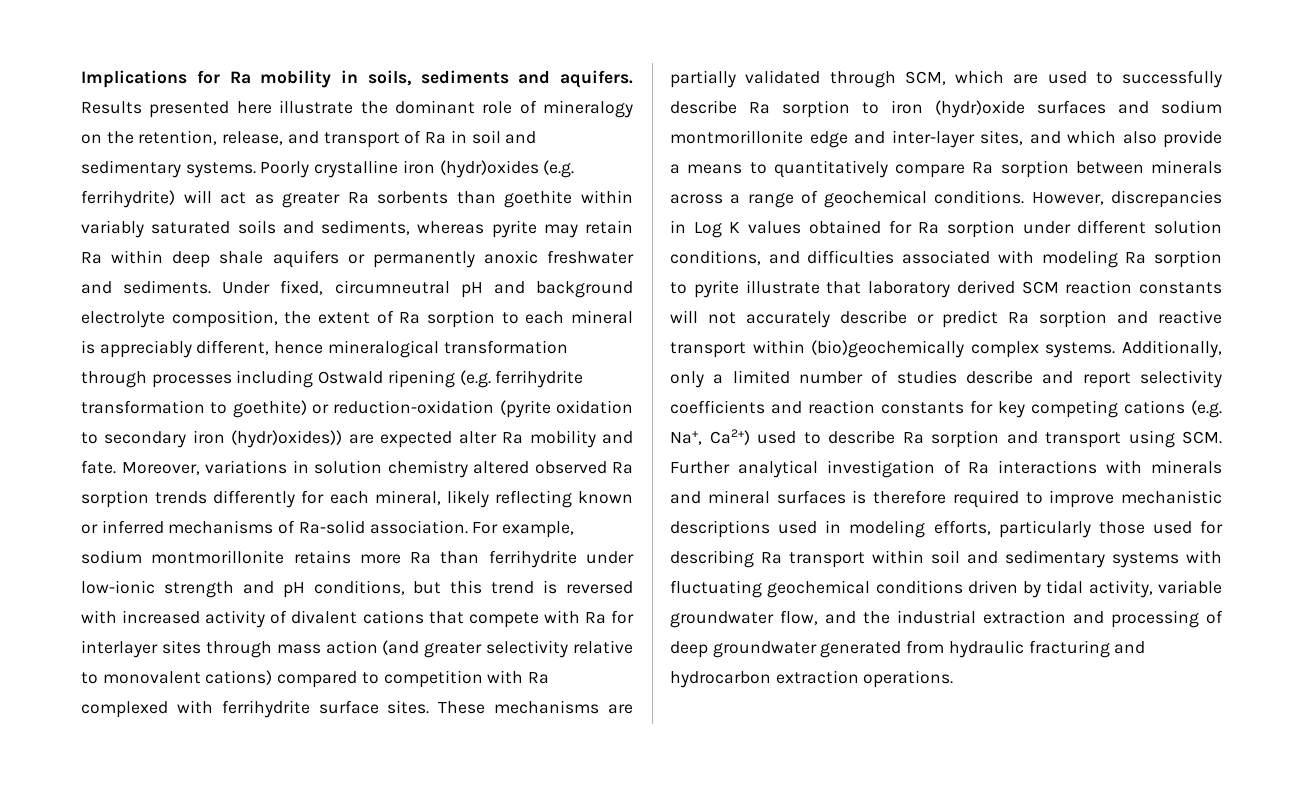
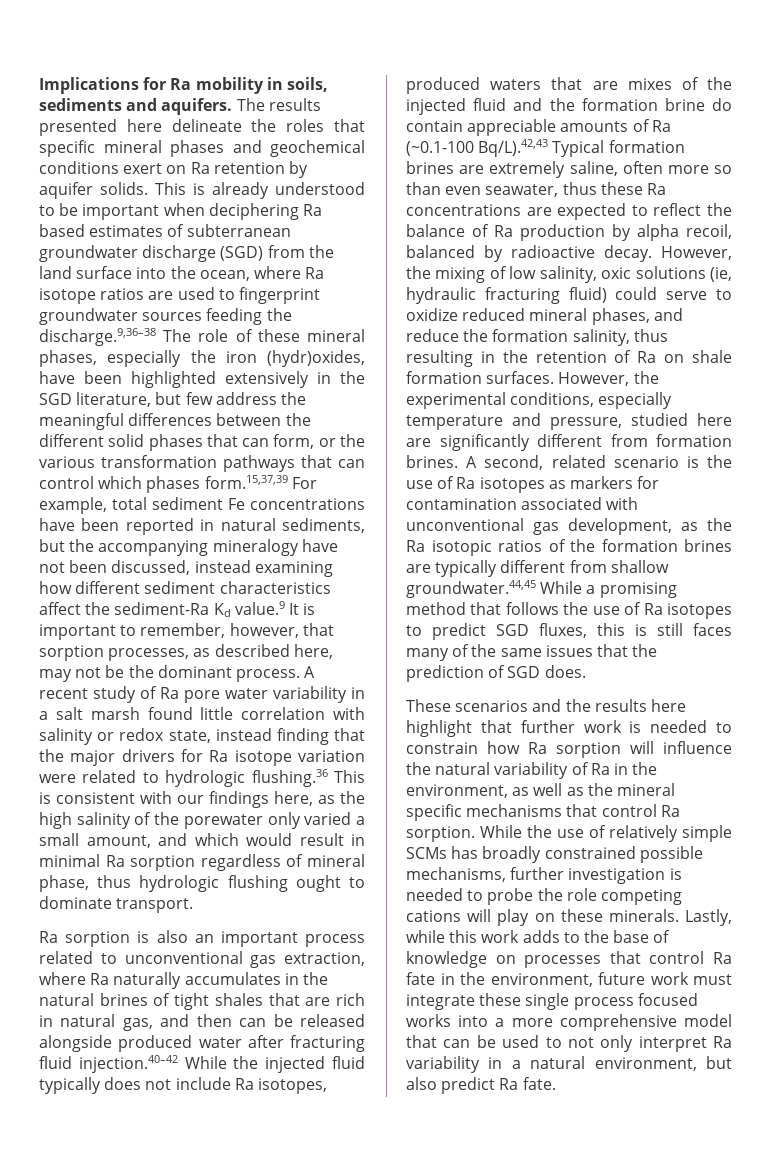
- Results presented here illustrate the dominant role of mineralogy on the retention, release, and transport of Ra in soil and sedimentary systems. Poorly crystalline iron (hydr)oxides (e.g. ferrihydrite) will act as greater Ra sorbents than goethite within variably saturated soils and sediments, whereas pyrite may retain Ra within deep shale aquifers or permanently anoxic freshwater and sediments. Under fixed, circumneutral pH and background electrolyte composition, the extent of Ra sorption to each mineral is appreciably different, hence mineralogical transformation through processes including Ostwald ripening (e.g. ferrihydrite transformation to goethite) or reduction-oxidation (pyrite oxidation to secondary iron (hydr)oxides)) are expected alter Ra mobility and fate. Moreover, variations in solution chemistry altered observed Ra sorption trends differently for each mineral, likely reflecting known or inferred mechanisms of Ra-solid association. For example, sodium montmorillonite retains more Ra than ferrihydrite under low-ionic strength and pH conditions, but this trend is reversed with increased activity of divalent cations that compete with Ra for interlayer sites through mass action (and greater selectivity relative to monovalent cations) compared to competition with Ra complexed with ferrihydrite surface sites. These mechanisms are partially validated through SCM, which are used to successfully describe Ra sorption to iron (hydr)oxide surfaces and sodium montmorillonite edge and inter-layer sites, and which also provide a means to quantitatively compare Ra sorption between minerals across a range of geochemical conditions. However, discrepancies in Log K values obtained for Ra sorption under different solution conditions, and difficulties associated with modeling Ra sorption to pyrite illustrate that laboratory derived SCM reaction constants will not accurately describe or predict Ra sorption and reactive transport within (bio)geochemically complex systems. Additionally, only a limited number of studies describe and report selectivity coefficients and reaction constants for key competing cations (e.g. Na+, Ca2+) used to describe Ra sorption and transport using SCM. Further analytical investigation of Ra interactions with minerals and mineral surfaces is therefore required to improve mechanistic descriptions used in modeling efforts, particularly those used for describing Ra transport within soil and sedimentary systems with fluctuating geochemical conditions driven by tidal activity, variable groundwater flow, and the industrial extraction and processing of deep groundwater generated from hydraulic fracturing and hydrocarbon extraction operations.
+ The results presented here delineate the roles that specific mineral phases and geochemical conditions exert on Ra retention by aquifer solids. This is already understood to be important when deciphering Ra based estimates of subterranean groundwater discharge (SGD) from the land surface into the ocean, where Ra isotope ratios are used to fingerprint groundwater sources feeding the discharge.9,36–38 The role of these mineral phases, especially the iron (hydr)oxides, have been highlighted extensively in the SGD literature, but few address the meaningful differences between the different solid phases that can form, or the various transformation pathways that can control which phases form.15,37,39 For example, total sediment Fe concentrations have been reported in natural sediments, but the accompanying mineralogy have not been discussed, instead examining how different sediment characteristics affect the sediment-Ra Kd value.9 It is important to remember, however, that sorption processes, as described here, may not be the dominant process. A recent study of Ra pore water variability in a salt marsh found little correlation with salinity or redox state, instead finding that the major drivers for Ra isotope variation were related to hydrologic flushing.36 This is consistent with our findings here, as the high salinity of the porewater only varied a small amount, and which would result in minimal Ra sorption regardless of mineral phase, thus hydrologic flushing ought to dominate transport.
+ Ra sorption is also an important process related to unconventional gas extraction, where Ra naturally accumulates in the natural brines of tight shales that are rich in natural gas, and then can be released alongside produced water after fracturing fluid injection.40–42 While the injected fluid typically does not include Ra isotopes, produced waters that are mixes of the injected fluid and the formation brine do contain appreciable amounts of Ra (~0.1-100 Bq/L).42,43 Typical formation brines are extremely saline, often more so than even seawater, thus these Ra concentrations are expected to reflect the balance of Ra production by alpha recoil, balanced by radioactive decay. However, the mixing of low salinity, oxic solutions (ie, hydraulic fracturing fluid) could serve to oxidize reduced mineral phases, and reduce the formation salinity, thus resulting in the retention of Ra on shale formation surfaces. However, the experimental conditions, especially temperature and pressure, studied here are significantly different from formation brines. A second, related scenario is the use of Ra isotopes as markers for contamination associated with unconventional gas development, as the Ra isotopic ratios of the formation brines are typically different from shallow groundwater.44,45 While a promising method that follows the use of Ra isotopes to predict SGD fluxes, this is still faces many of the same issues that the prediction of SGD does.
+ These scenarios and the results here highlight that further work is needed to constrain how Ra sorption will influence the natural variability of Ra in the environment, as well as the mineral specific mechanisms that control Ra sorption. While the use of relatively simple SCMs has broadly constrained possible mechanisms, further investigation is needed to probe the role competing cations will play on these minerals. Lastly, while this work adds to the base of knowledge on processes that control Ra fate in the environment, future work must integrate these single process focused works into a more comprehensive model that can be used to not only interpret Ra variability in a natural environment, but also predict Ra fate.

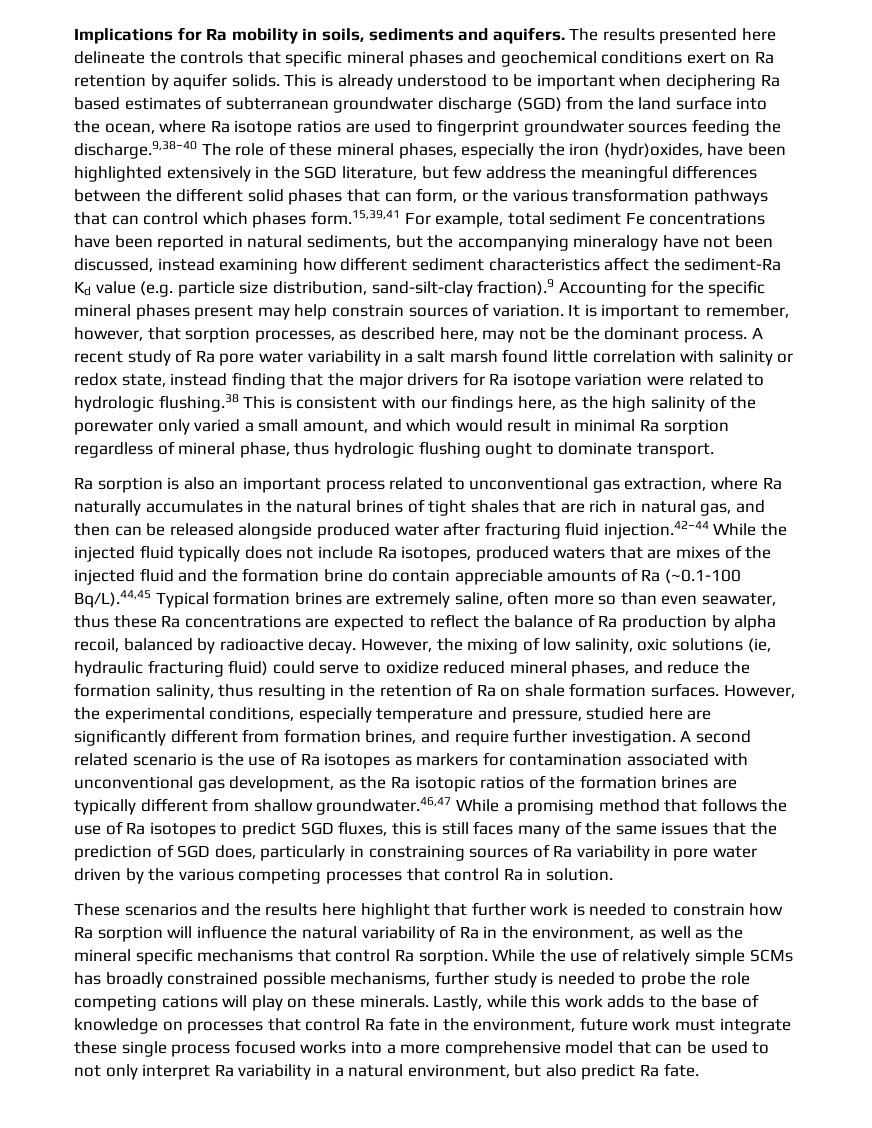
- The results presented here delineate the roles that specific mineral phases and geochemical conditions exert on Ra retention by aquifer solids.
+ The results presented here delineate the controls that specific mineral phases and geochemical conditions exert on Ra retention by aquifer solids.
- This is already understood to be important when deciphering Ra based estimates of subterranean groundwater discharge (SGD) from the land surface into the ocean, where Ra isotope ratios are used to fingerprint groundwater sources feeding the discharge.9,36–38 The role of these mineral phases, especially the iron (hydr)oxides, have been highlighted extensively in the SGD literature, but few address the meaningful differences between the different solid phases that can form, or the various transformation pathways that can control which phases form.15,37,39 For example, total sediment Fe concentrations have been reported in natural sediments, but the accompanying mineralogy have not been discussed, instead examining how different sediment characteristics affect the sediment-Ra Kd value.9 It is important to remember, however, that sorption processes, as described here, may not be the dominant process.
+ This is already understood to be important when deciphering Ra based estimates of subterranean groundwater discharge (SGD) from the land surface into the ocean, where Ra isotope ratios are used to fingerprint groundwater sources feeding the discharge.9,38–40 The role of these mineral phases, especially the iron (hydr)oxides, have been highlighted extensively in the SGD literature, but few address the meaningful differences between the different solid phases that can form, or the various transformation pathways that can control which phases form.15,39,41 For example, total sediment Fe concentrations have been reported in natural sediments, but the accompanying mineralogy have not been discussed, instead examining how different sediment characteristics affect the sediment-Ra Kd value (e.g. particle size distribution, sand-silt-clay fraction).9 Accounting for the specific mineral phases present may help constrain sources of variation. It is important to remember, however, that sorption processes, as described here, may not be the dominant process.
- A recent study of Ra pore water variability in a salt marsh found little correlation with salinity or redox state, instead finding that the major drivers for Ra isotope variation were related to hydrologic flushing.36 This is consistent with our findings here, as the high salinity of the porewater only varied a small amount, and which would result in minimal Ra sorption regardless of mineral phase, thus hydrologic flushing ought to dominate transport.
+ A recent study of Ra pore water variability in a salt marsh found little correlation with salinity or redox state, instead finding that the major drivers for Ra isotope variation were related to hydrologic flushing.38 This is consistent with our findings here, as the high salinity of the porewater only varied a small amount, and which would result in minimal Ra sorption regardless of mineral phase, thus hydrologic flushing ought to dominate transport.
- Ra sorption is also an important process related to unconventional gas extraction, where Ra naturally accumulates in the natural brines of tight shales that are rich in natural gas, and then can be released alongside produced water after fracturing fluid injection.40–42 While the injected fluid typically does not include Ra isotopes, produced waters that are mixes of the injected fluid and the formation brine do contain appreciable amounts of Ra (~0.1-100 Bq/L).42,43 Typical formation brines are extremely saline, often more so than even seawater, thus these Ra concentrations are expected to reflect the balance of Ra production by alpha recoil, balanced by radioactive decay.
+ Ra sorption is also an important process related to unconventional gas extraction, where Ra naturally accumulates in the natural brines of tight shales that are rich in natural gas, and then can be released alongside produced water after fracturing fluid injection.42–44 While the injected fluid typically does not include Ra isotopes, produced waters that are mixes of the injected fluid and the formation brine do contain appreciable amounts of Ra (~0.1-100 Bq/L).44,45 Typical formation brines are extremely saline, often more so than even seawater, thus these Ra concentrations are expected to reflect the balance of Ra production by alpha recoil, balanced by radioactive decay.
- However, the experimental conditions, especially temperature and pressure, studied here are significantly different from formation brines. A second, related scenario is the use of Ra isotopes as markers for contamination associated with unconventional gas development, as the Ra isotopic ratios of the formation brines are typically different from shallow groundwater.44,45 While a promising method that follows the use of Ra isotopes to predict SGD fluxes, this is still faces many of the same issues that the prediction of SGD does.
+ However, the experimental conditions, especially temperature and pressure, studied here are significantly different from formation brines, and require further investigation. A second related scenario is the use of Ra isotopes as markers for contamination associated with unconventional gas development, as the Ra isotopic ratios of the formation brines are typically different from shallow groundwater.46,47 While a promising method that follows the use of Ra isotopes to predict SGD fluxes, this is still faces many of the same issues that the prediction of SGD does, particularly in constraining sources of Ra variability in pore water driven by the various competing processes that control Ra in solution.
- While the use of relatively simple SCMs has broadly constrained possible mechanisms, further investigation is needed to probe the role competing cations will play on these minerals.
+ While the use of relatively simple SCMs has broadly constrained possible mechanisms, further study is needed to probe the role competing cations will play on these minerals.

